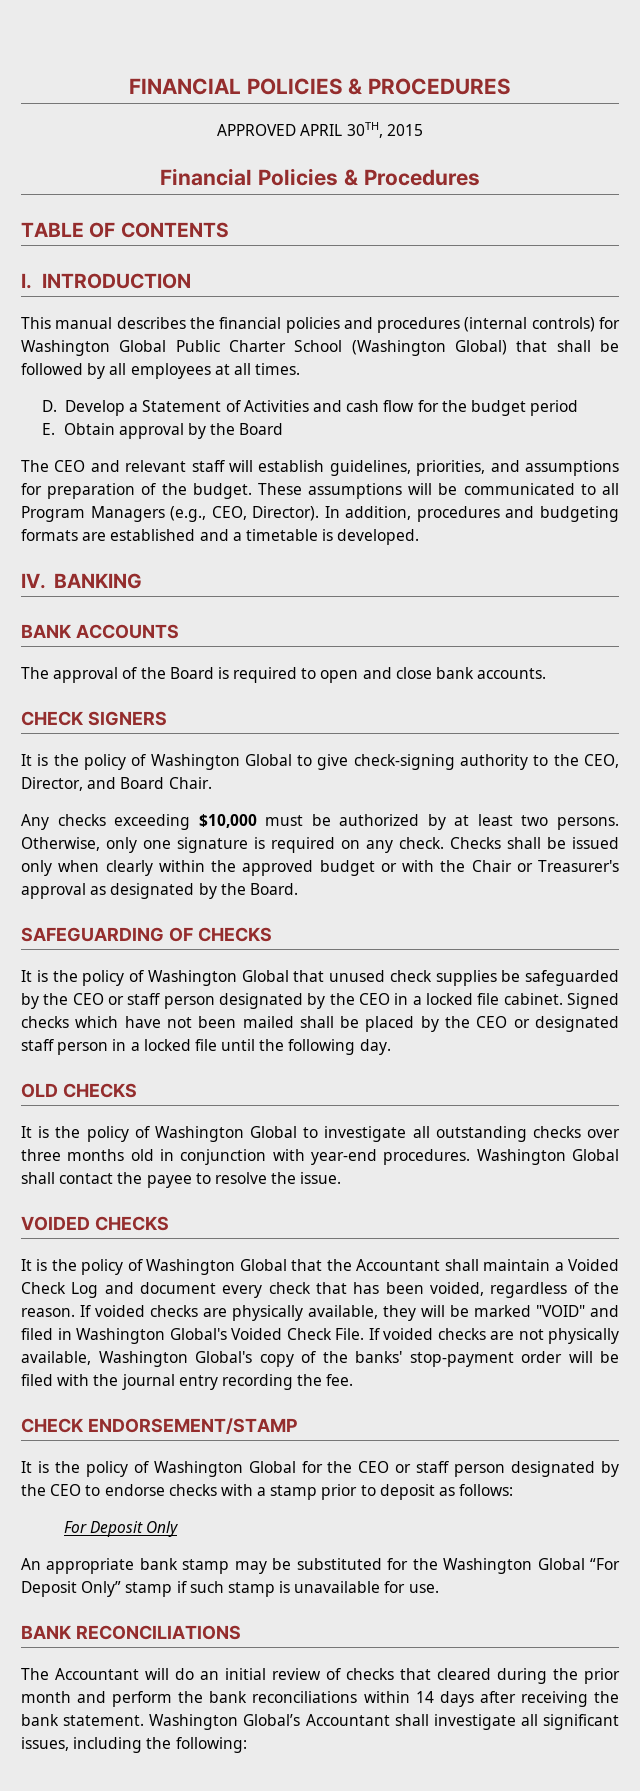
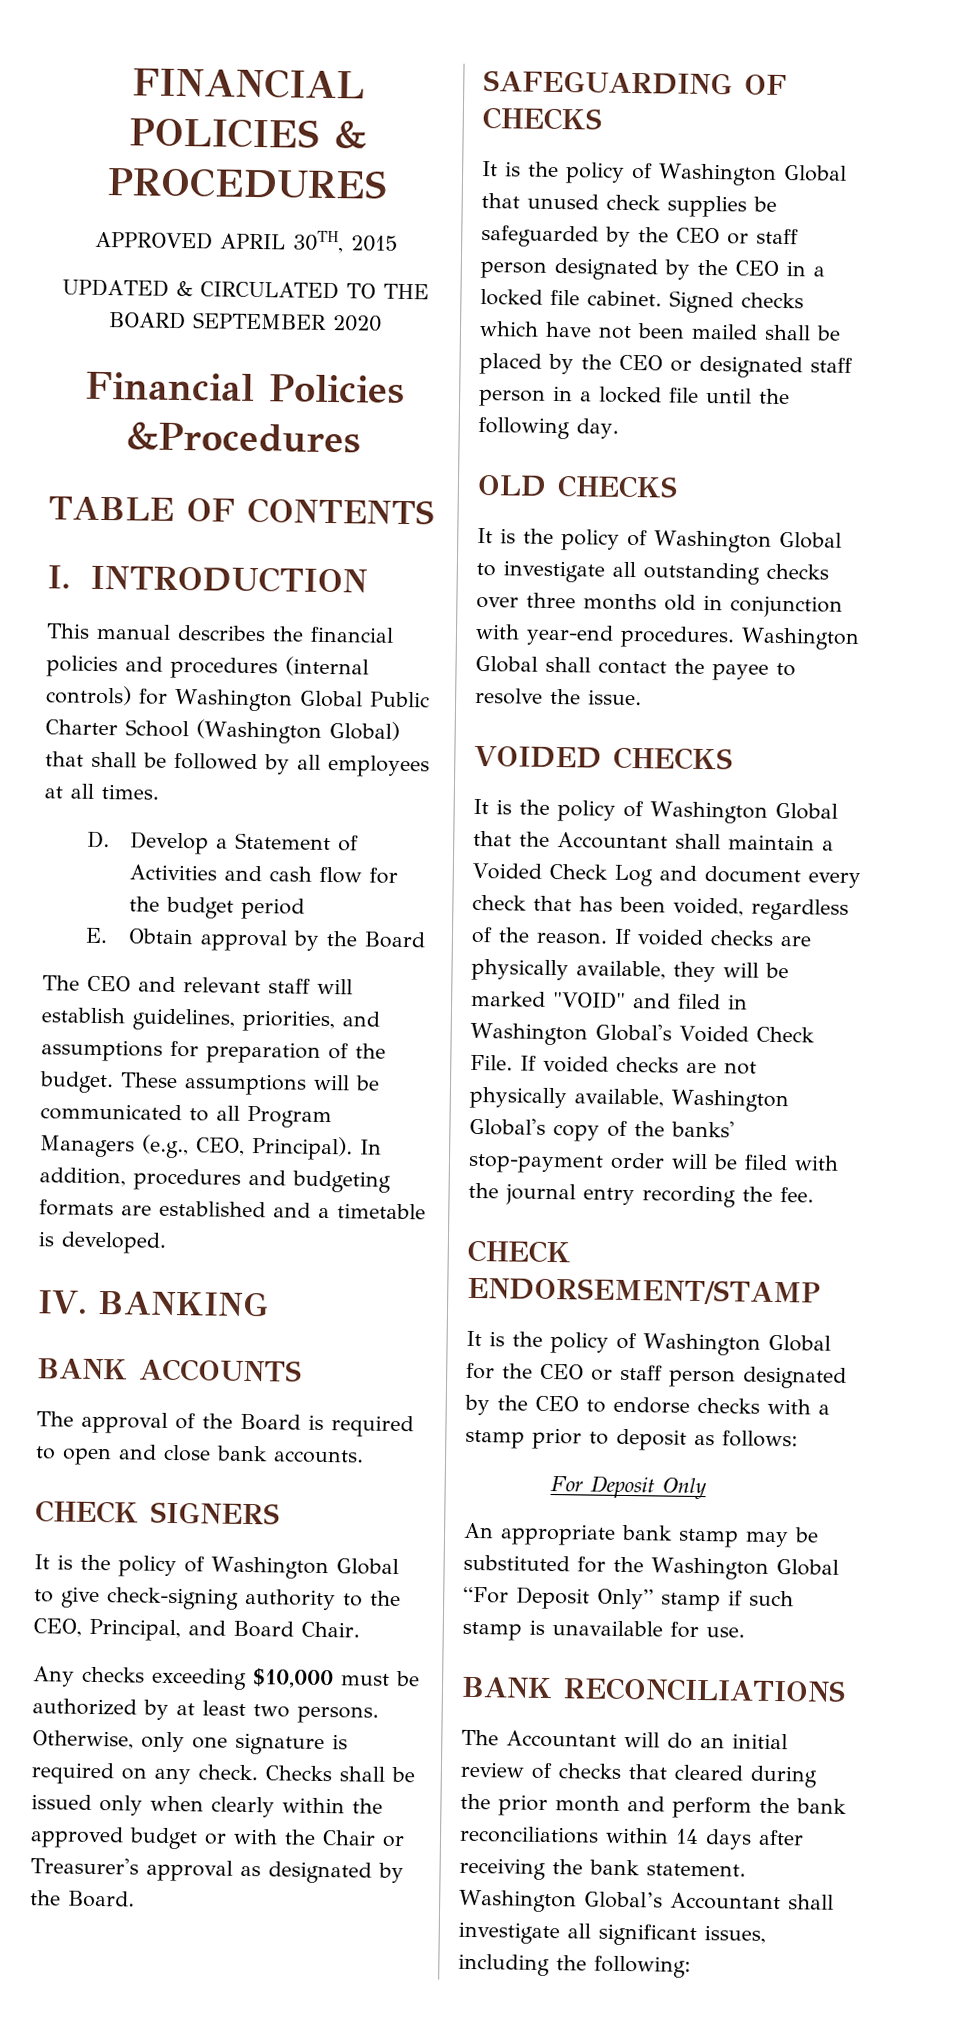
+ UPDATED & CIRCULATED TO THE BOARD SEPTEMBER 2020
- Financial Policies & Procedures
+ Financial Policies &Procedures
- These assumptions will be communicated to all Program Managers (e.g., CEO, Director).
+ These assumptions will be communicated to all Program Managers (e.g., CEO, Principal).
- It is the policy of Washington Global to give check-signing authority to the CEO, Director, and Board Chair.
+ It is the policy of Washington Global to give check-signing authority to the CEO, Principal, and Board Chair.

